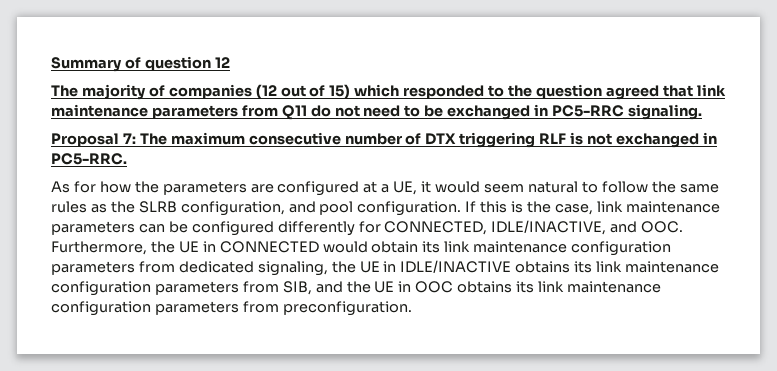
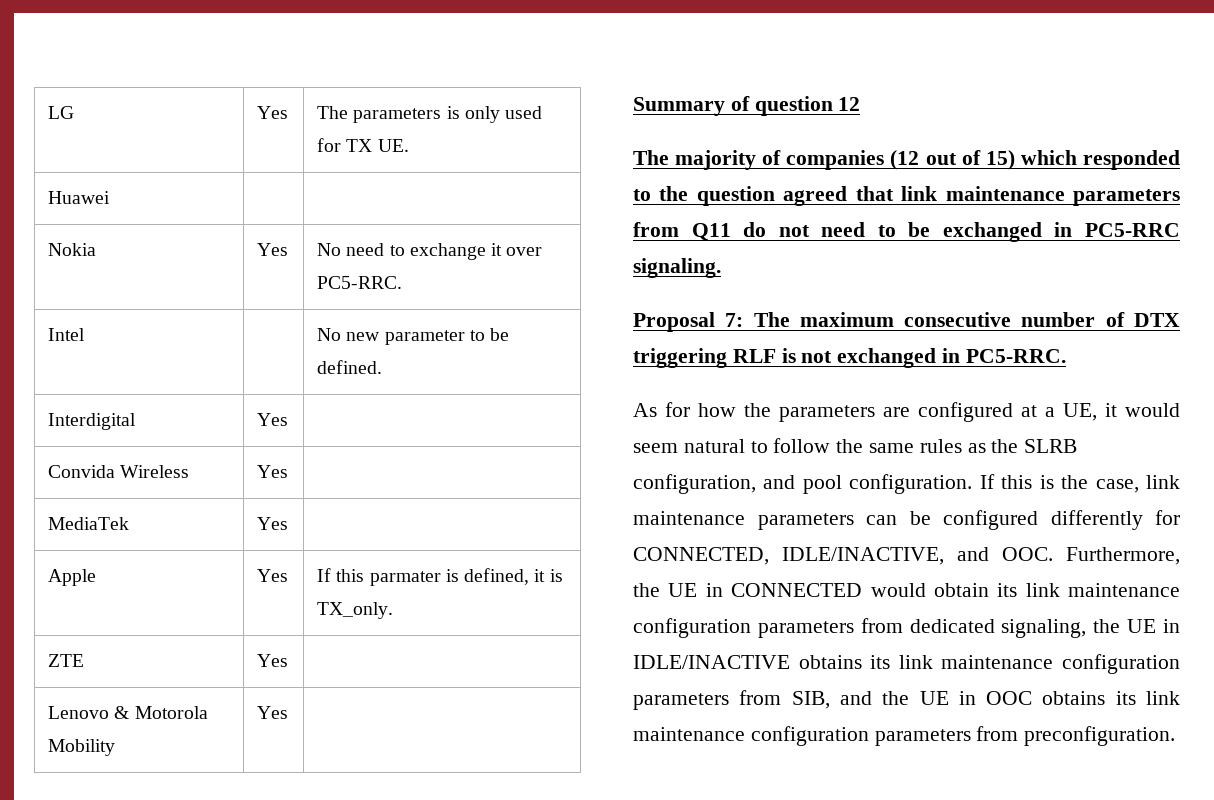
+ LG | Yes | The parameters is only used for TX UE.
+ Huawei | |
+ Nokia | Yes | No need to exchange it over PC5-RRC.
+ Intel | | No new parameter to be defined.
+ Interdigital | Yes |
+ Convida Wireless | Yes |
+ MediaTek | Yes |
+ Apple | Yes | If this parmater is defined, it is TX_only.
+ ZTE | Yes |
+ Lenovo & Motorola Mobility | Yes |

